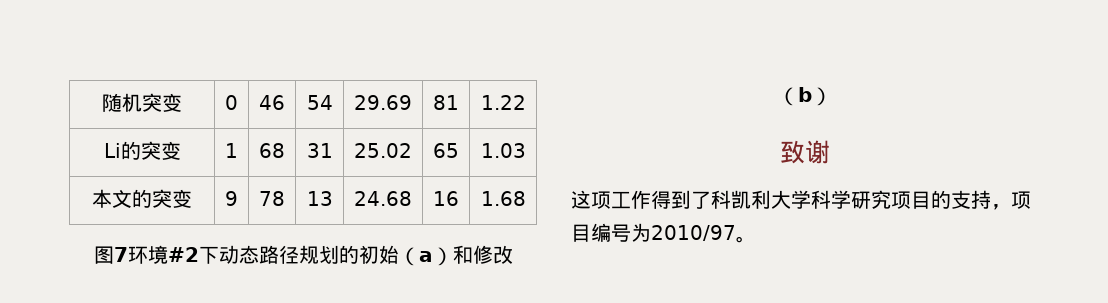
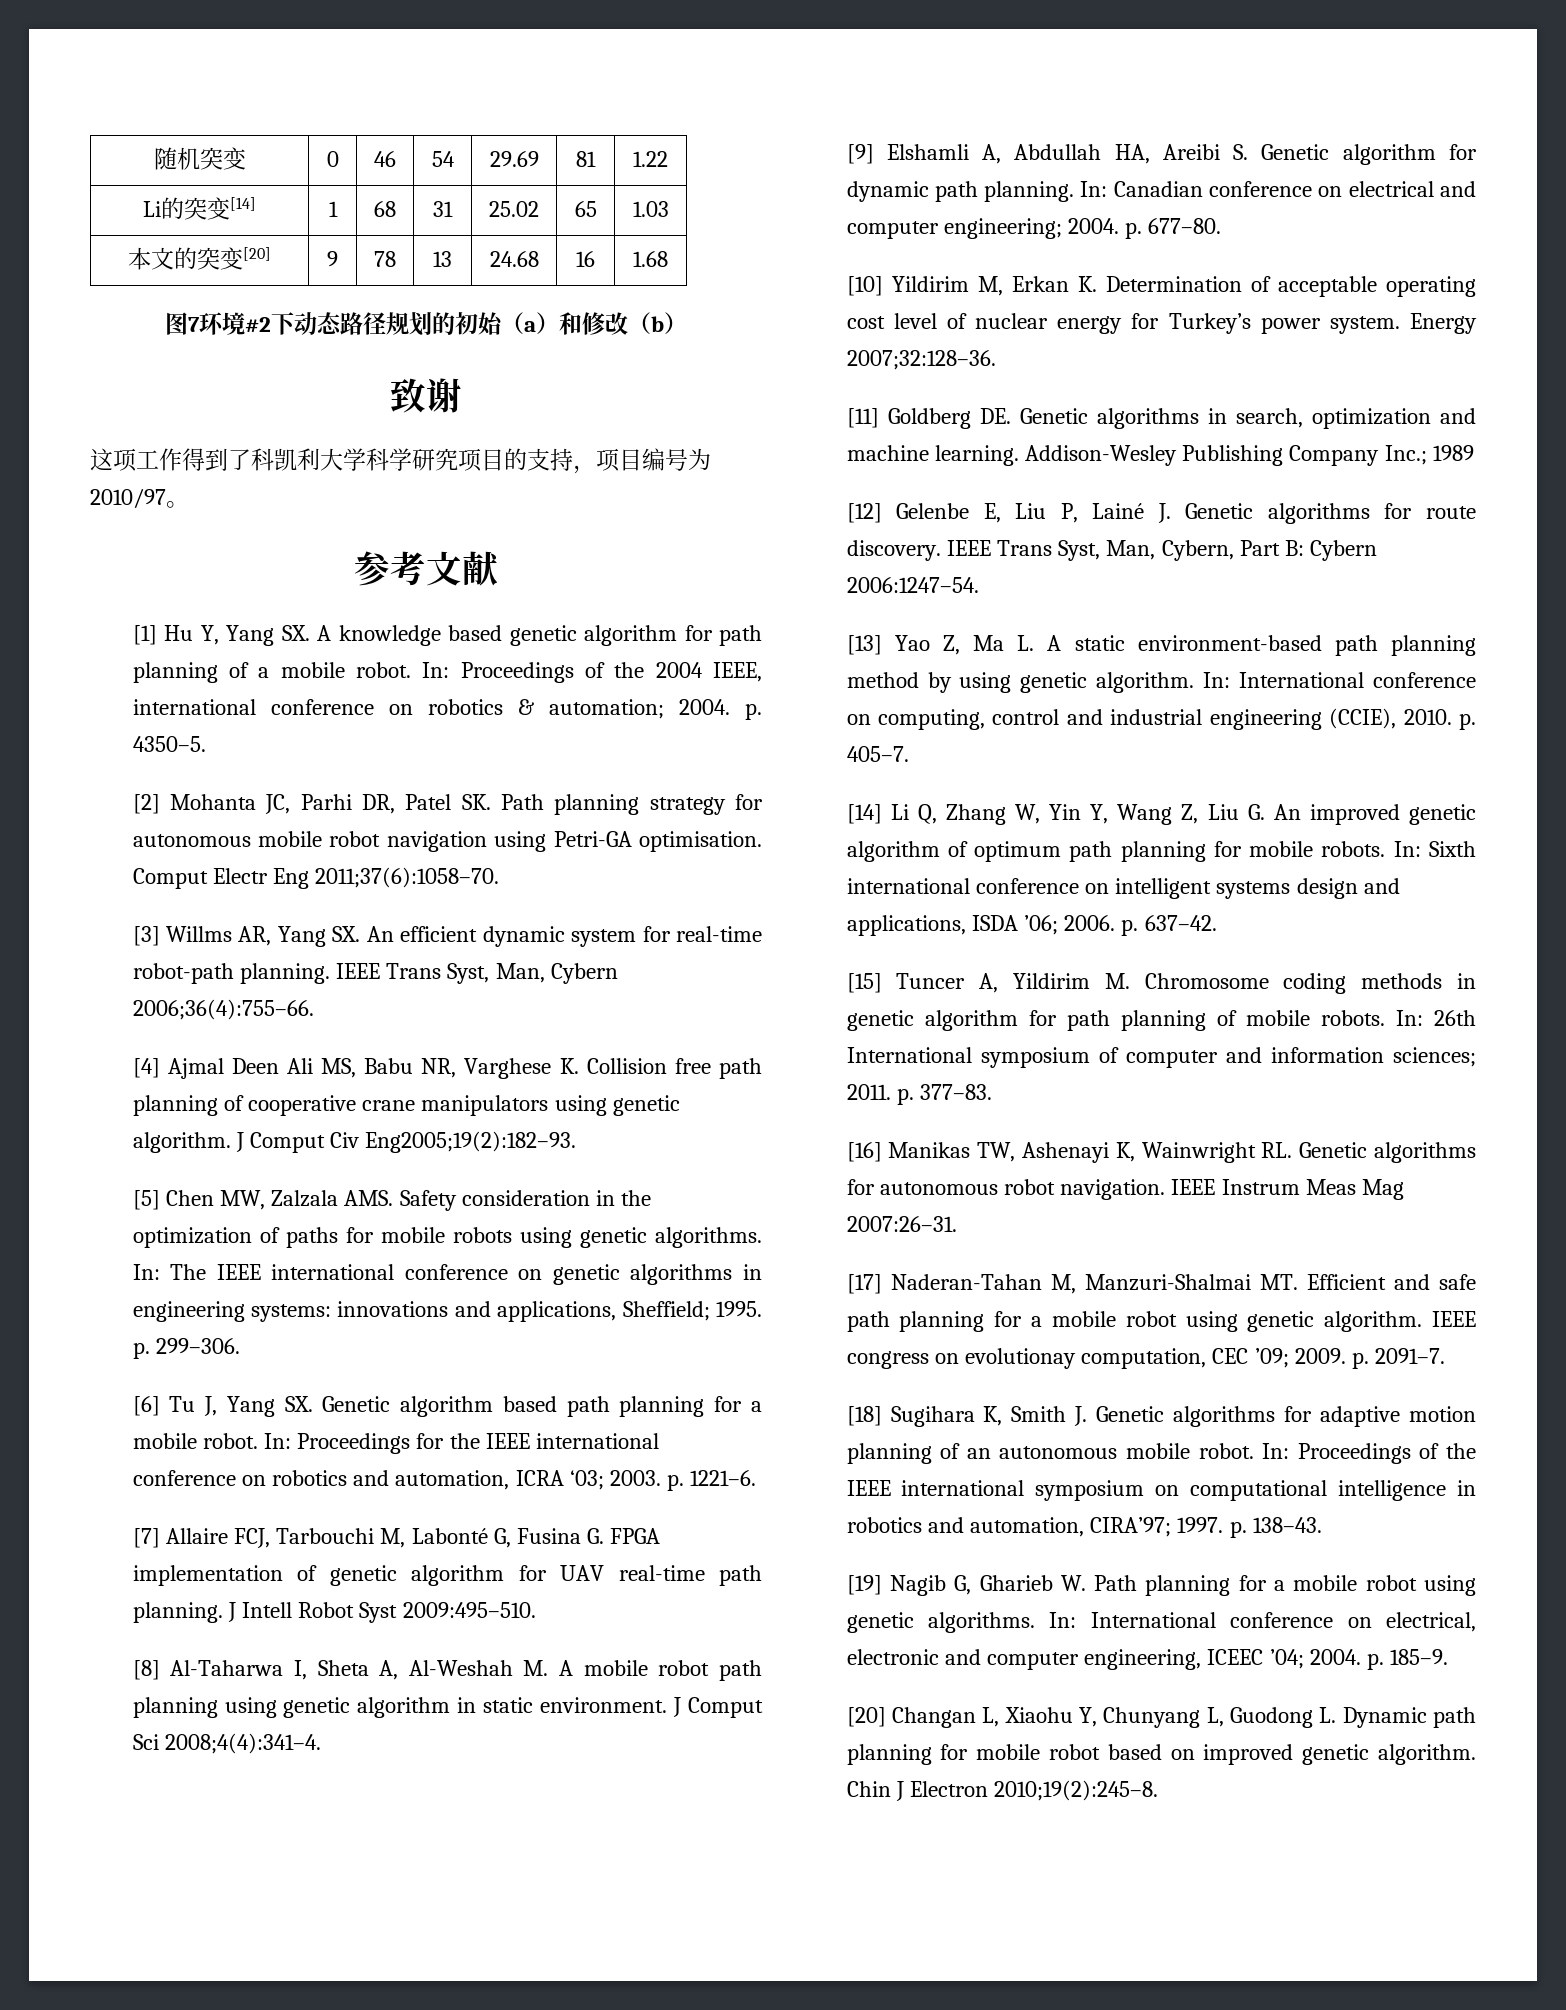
- Li的突变 | 1 | 68 | 31 | 25.02 | 65 | 1.03
+ Li的突变[14] | 1 | 68 | 31 | 25.02 | 65 | 1.03
- 本文的突变 | 9 | 78 | 13 | 24.68 | 16 | 1.68
+ 本文的突变[20] | 9 | 78 | 13 | 24.68 | 16 | 1.68
+ 参考文献
+ [1] Hu Y, Yang SX. A knowledge based genetic algorithm for path planning of a mobile robot. In: Proceedings of the 2004 IEEE, international conference on robotics & automation; 2004. p. 4350–5.
+ [2] Mohanta JC, Parhi DR, Patel SK. Path planning strategy for autonomous mobile robot navigation using Petri-GA optimisation. Comput Electr Eng 2011;37(6):1058–70.
+ [3] Willms AR, Yang SX. An efficient dynamic system for real-time robot-path planning. IEEE Trans Syst, Man, Cybern 2006;36(4):755–66.
+ [4] Ajmal Deen Ali MS, Babu NR, Varghese K. Collision free path planning of cooperative crane manipulators using genetic algorithm. J Comput Civ Eng2005;19(2):182–93.
+ [5] Chen MW, Zalzala AMS. Safety consideration in the optimization of paths for mobile robots using genetic algorithms. In: The IEEE international conference on genetic algorithms in engineering systems: innovations and applications, Sheffield; 1995. p. 299–306.
+ [6] Tu J, Yang SX. Genetic algorithm based path planning for a mobile robot. In: Proceedings for the IEEE international conference on robotics and automation, ICRA ‘03; 2003. p. 1221–6.
+ [7] Allaire FCJ, Tarbouchi M, Labonté G, Fusina G. FPGA implementation of genetic algorithm for UAV real-time path planning. J Intell Robot Syst 2009:495–510.
+ [8] Al-Taharwa I, Sheta A, Al-Weshah M. A mobile robot path planning using genetic algorithm in static environment. J Comput Sci 2008;4(4):341–4.
+ [9] Elshamli A, Abdullah HA, Areibi S. Genetic algorithm for dynamic path planning. In: Canadian conference on electrical and computer engineering; 2004. p. 677–80.
+ [10] Yildirim M, Erkan K. Determination of acceptable operating cost level of nuclear energy for Turkey’s power system. Energy 2007;32:128–36.
+ [11] Goldberg DE. Genetic algorithms in search, optimization and machine learning. Addison-Wesley Publishing Company Inc.; 1989
+ [12] Gelenbe E, Liu P, Lainé J. Genetic algorithms for route discovery. IEEE Trans Syst, Man, Cybern, Part B: Cybern 2006:1247–54.
+ [13] Yao Z, Ma L. A static environment-based path planning method by using genetic algorithm. In: International conference on computing, control and industrial engineering (CCIE), 2010. p. 405–7.
+ [14] Li Q, Zhang W, Yin Y, Wang Z, Liu G. An improved genetic algorithm of optimum path planning for mobile robots. In: Sixth international conference on intelligent systems design and applications, ISDA ’06; 2006. p. 637–42.
+ [15] Tuncer A, Yildirim M. Chromosome coding methods in genetic algorithm for path planning of mobile robots. In: 26th International symposium of computer and information sciences; 2011. p. 377–83.
+ [16] Manikas TW, Ashenayi K, Wainwright RL. Genetic algorithms for autonomous robot navigation. IEEE Instrum Meas Mag 2007:26–31.
+ [17] Naderan-Tahan M, Manzuri-Shalmai MT. Efficient and safe path planning for a mobile robot using genetic algorithm. IEEE congress on evolutionay computation, CEC ’09; 2009. p. 2091–7.
+ [18] Sugihara K, Smith J. Genetic algorithms for adaptive motion planning of an autonomous mobile robot. In: Proceedings of the IEEE international symposium on computational intelligence in robotics and automation, CIRA’97; 1997. p. 138–43.
+ [19] Nagib G, Gharieb W. Path planning for a mobile robot using genetic algorithms. In: International conference on electrical, electronic and computer engineering, ICEEC ’04; 2004. p. 185–9.
+ [20] Changan L, Xiaohu Y, Chunyang L, Guodong L. Dynamic path planning for mobile robot based on improved genetic algorithm. Chin J Electron 2010;19(2):245–8.

